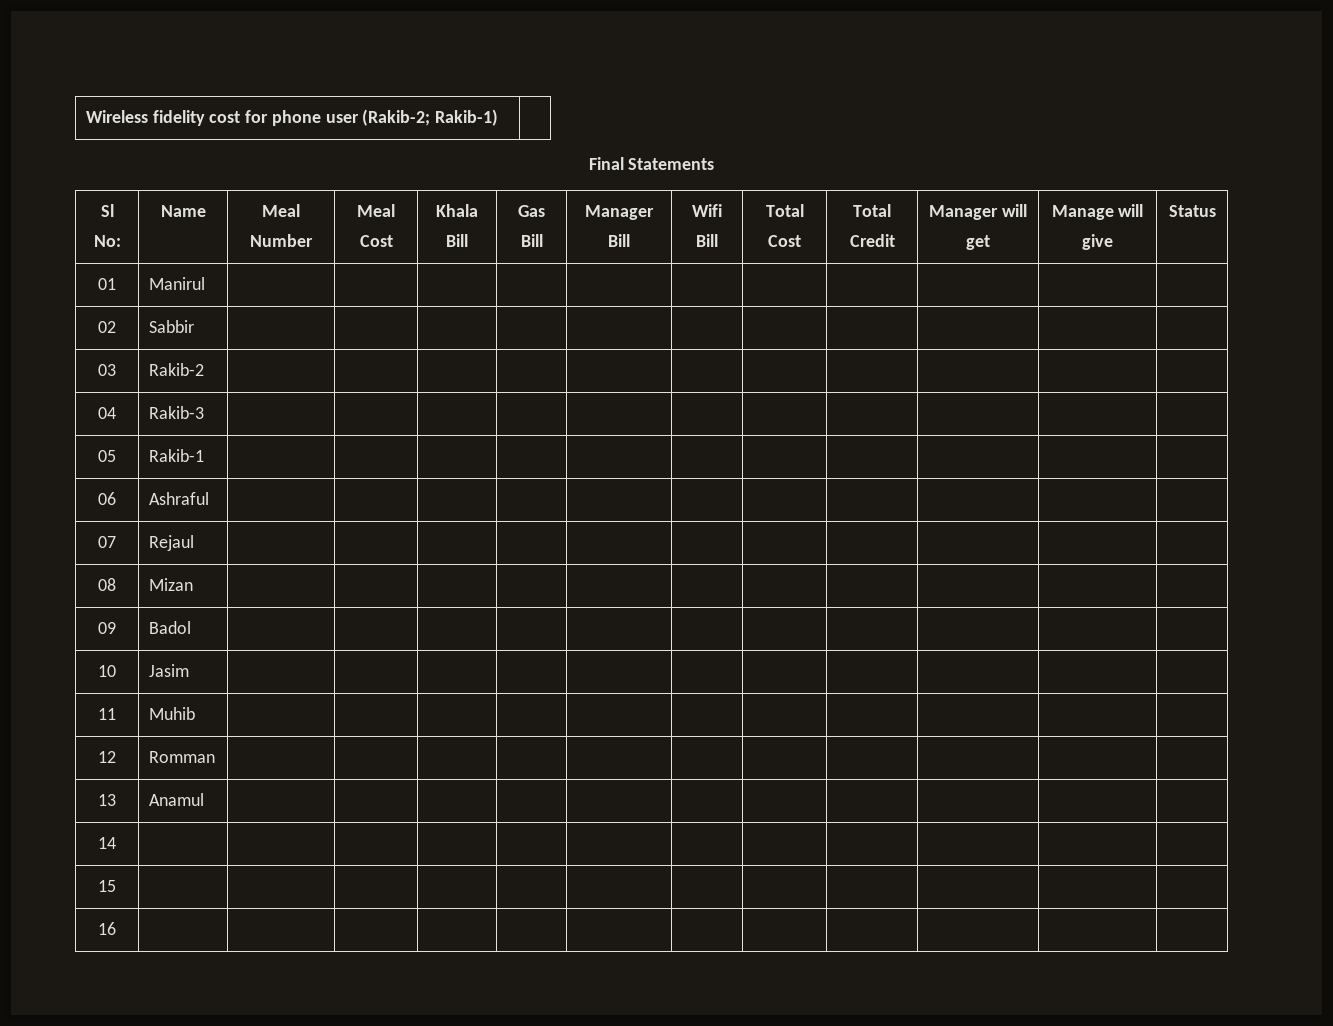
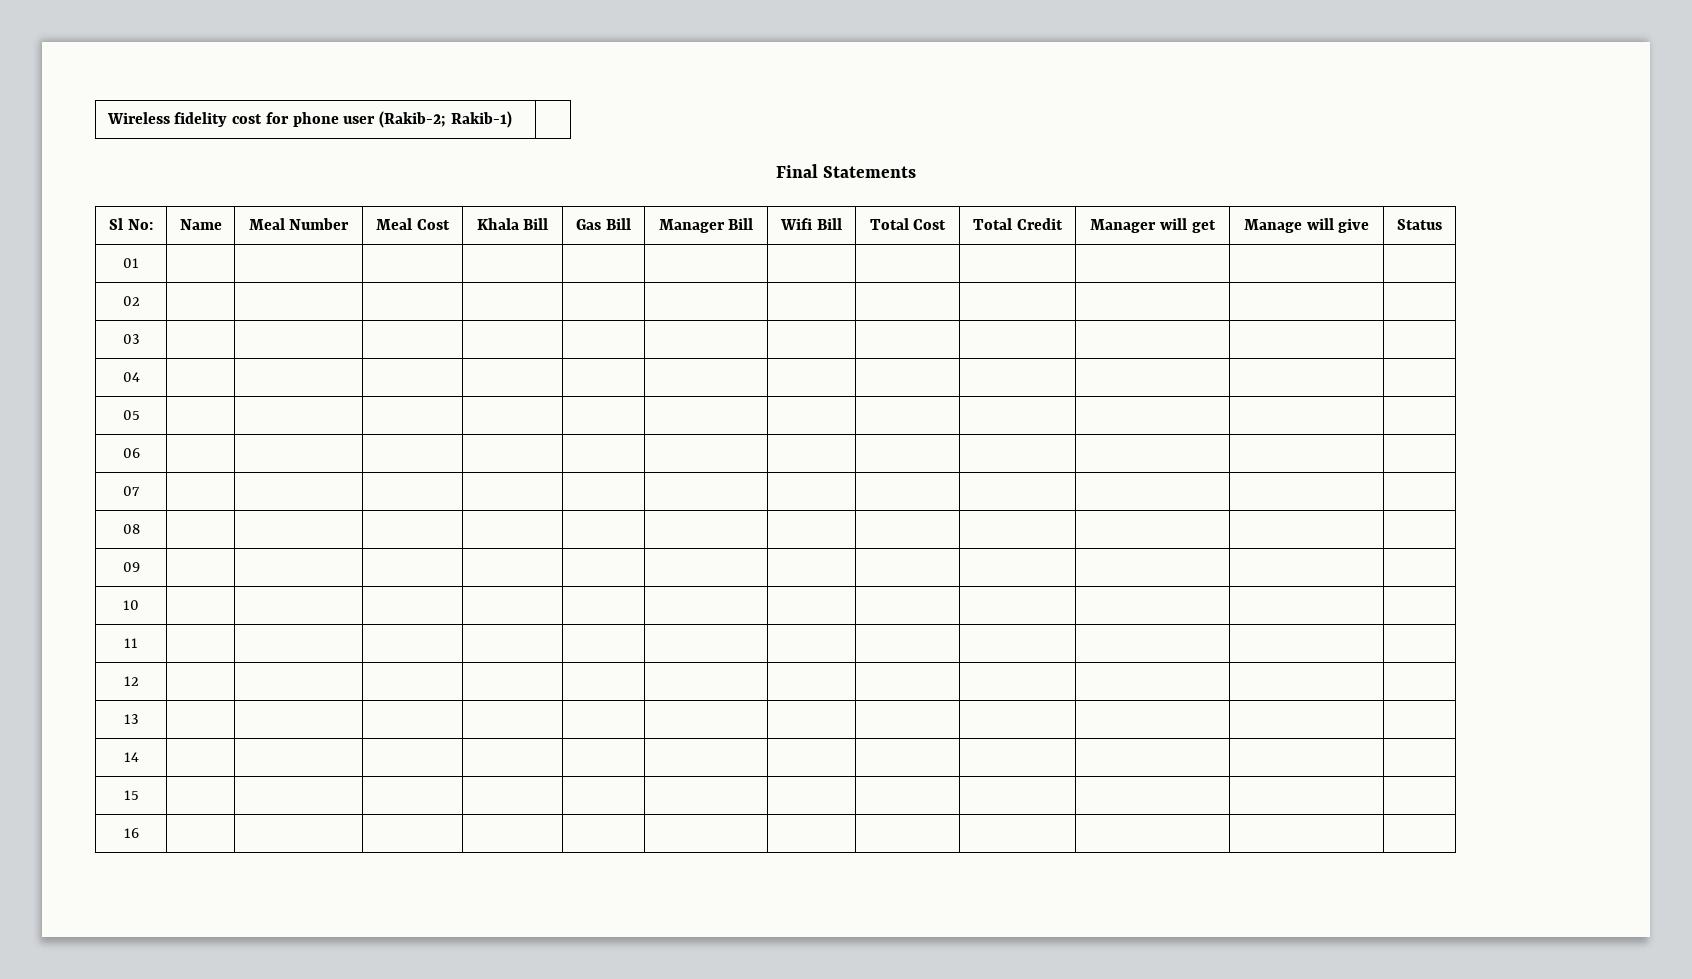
- 01 | Manirul | | | | | | | | | | |
+ 01 | | | | | | | | | | | |
- 02 | Sabbir | | | | | | | | | | |
+ 02 | | | | | | | | | | | |
- 03 | Rakib-2 | | | | | | | | | | |
+ 03 | | | | | | | | | | | |
- 04 | Rakib-3 | | | | | | | | | | |
+ 04 | | | | | | | | | | | |
- 05 | Rakib-1 | | | | | | | | | | |
+ 05 | | | | | | | | | | | |
- 06 | Ashraful | | | | | | | | | | |
+ 06 | | | | | | | | | | | |
- 07 | Rejaul | | | | | | | | | | |
+ 07 | | | | | | | | | | | |
- 08 | Mizan | | | | | | | | | | |
+ 08 | | | | | | | | | | | |
- 09 | Badol | | | | | | | | | | |
+ 09 | | | | | | | | | | | |
- 10 | Jasim | | | | | | | | | | |
+ 10 | | | | | | | | | | | |
- 11 | Muhib | | | | | | | | | | |
+ 11 | | | | | | | | | | | |
- 12 | Romman | | | | | | | | | | |
+ 12 | | | | | | | | | | | |
- 13 | Anamul | | | | | | | | | | |
+ 13 | | | | | | | | | | | |

